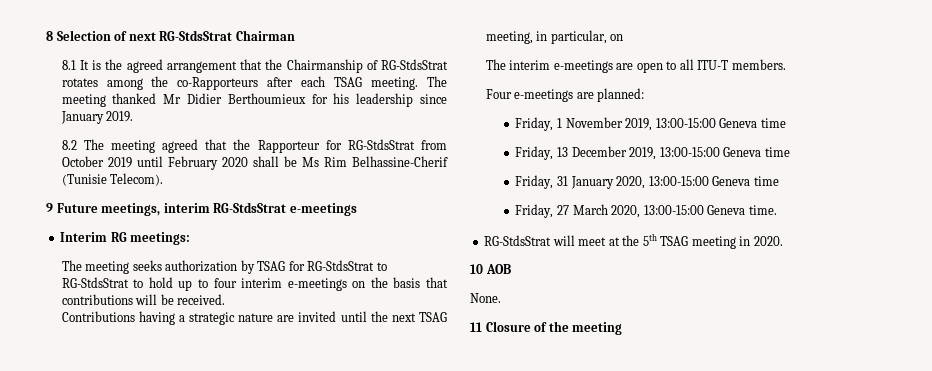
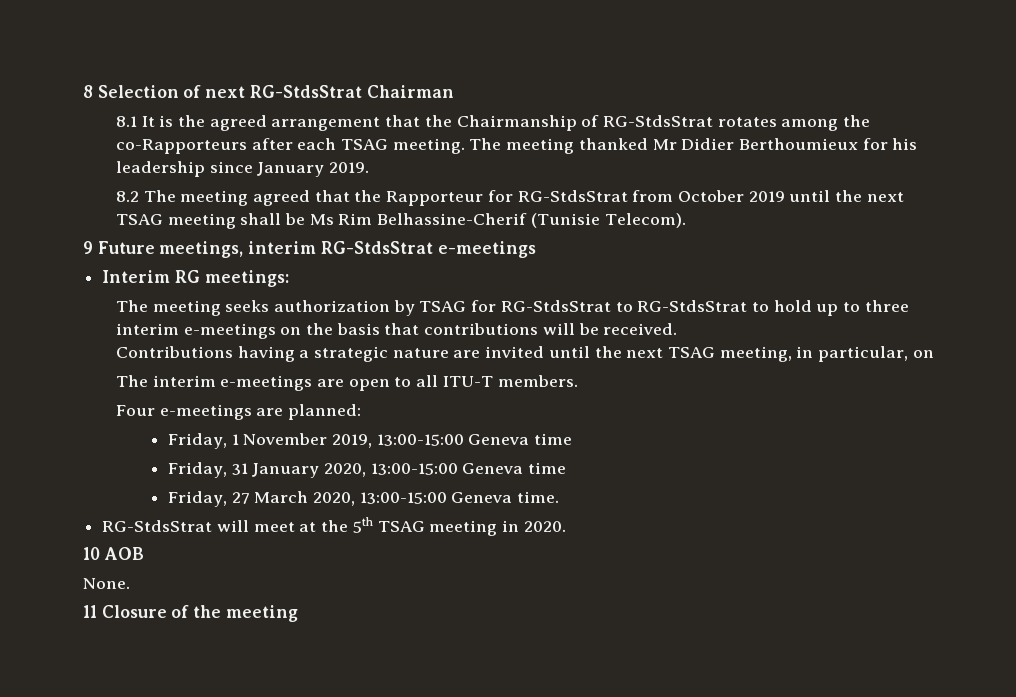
- 8.2 The meeting agreed that the Rapporteur for RG-StdsStrat from October 2019 until February 2020 shall be Ms Rim Belhassine-Cherif (Tunisie Telecom).
+ 8.2 The meeting agreed that the Rapporteur for RG-StdsStrat from October 2019 until the next TSAG meeting shall be Ms Rim Belhassine-Cherif (Tunisie Telecom).
- The meeting seeks authorization by TSAG for RG-StdsStrat to RG-StdsStrat to hold up to four interim e-meetings on the basis that contributions will be received.
+ The meeting seeks authorization by TSAG for RG-StdsStrat to RG-StdsStrat to hold up to three interim e-meetings on the basis that contributions will be received.
- Friday, 13 December 2019, 13:00-15:00 Geneva time

